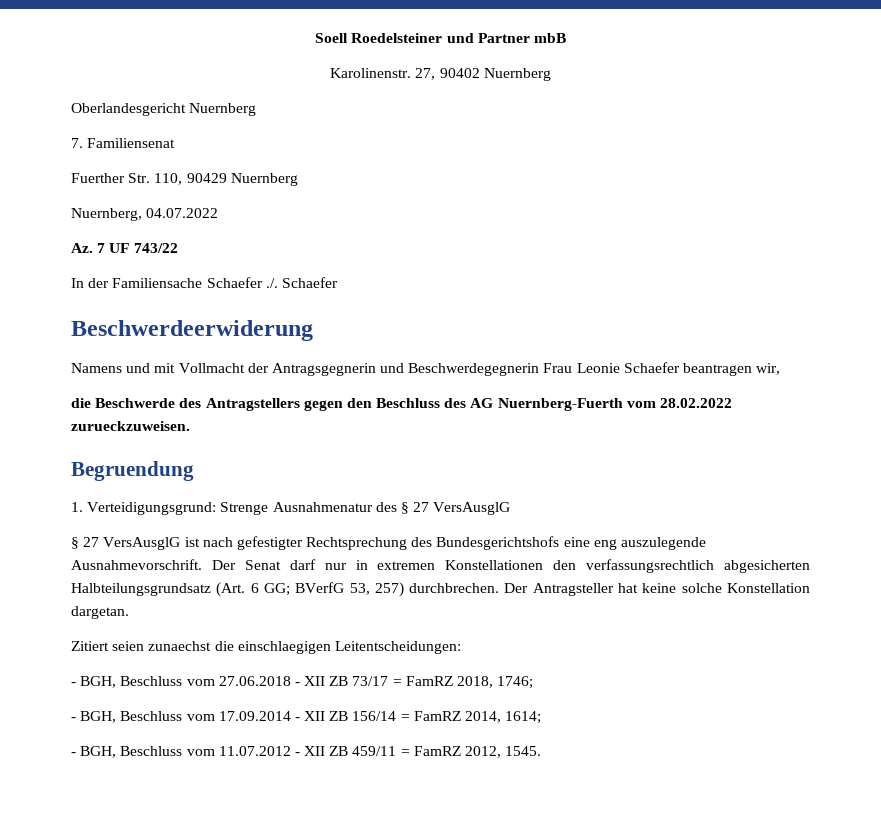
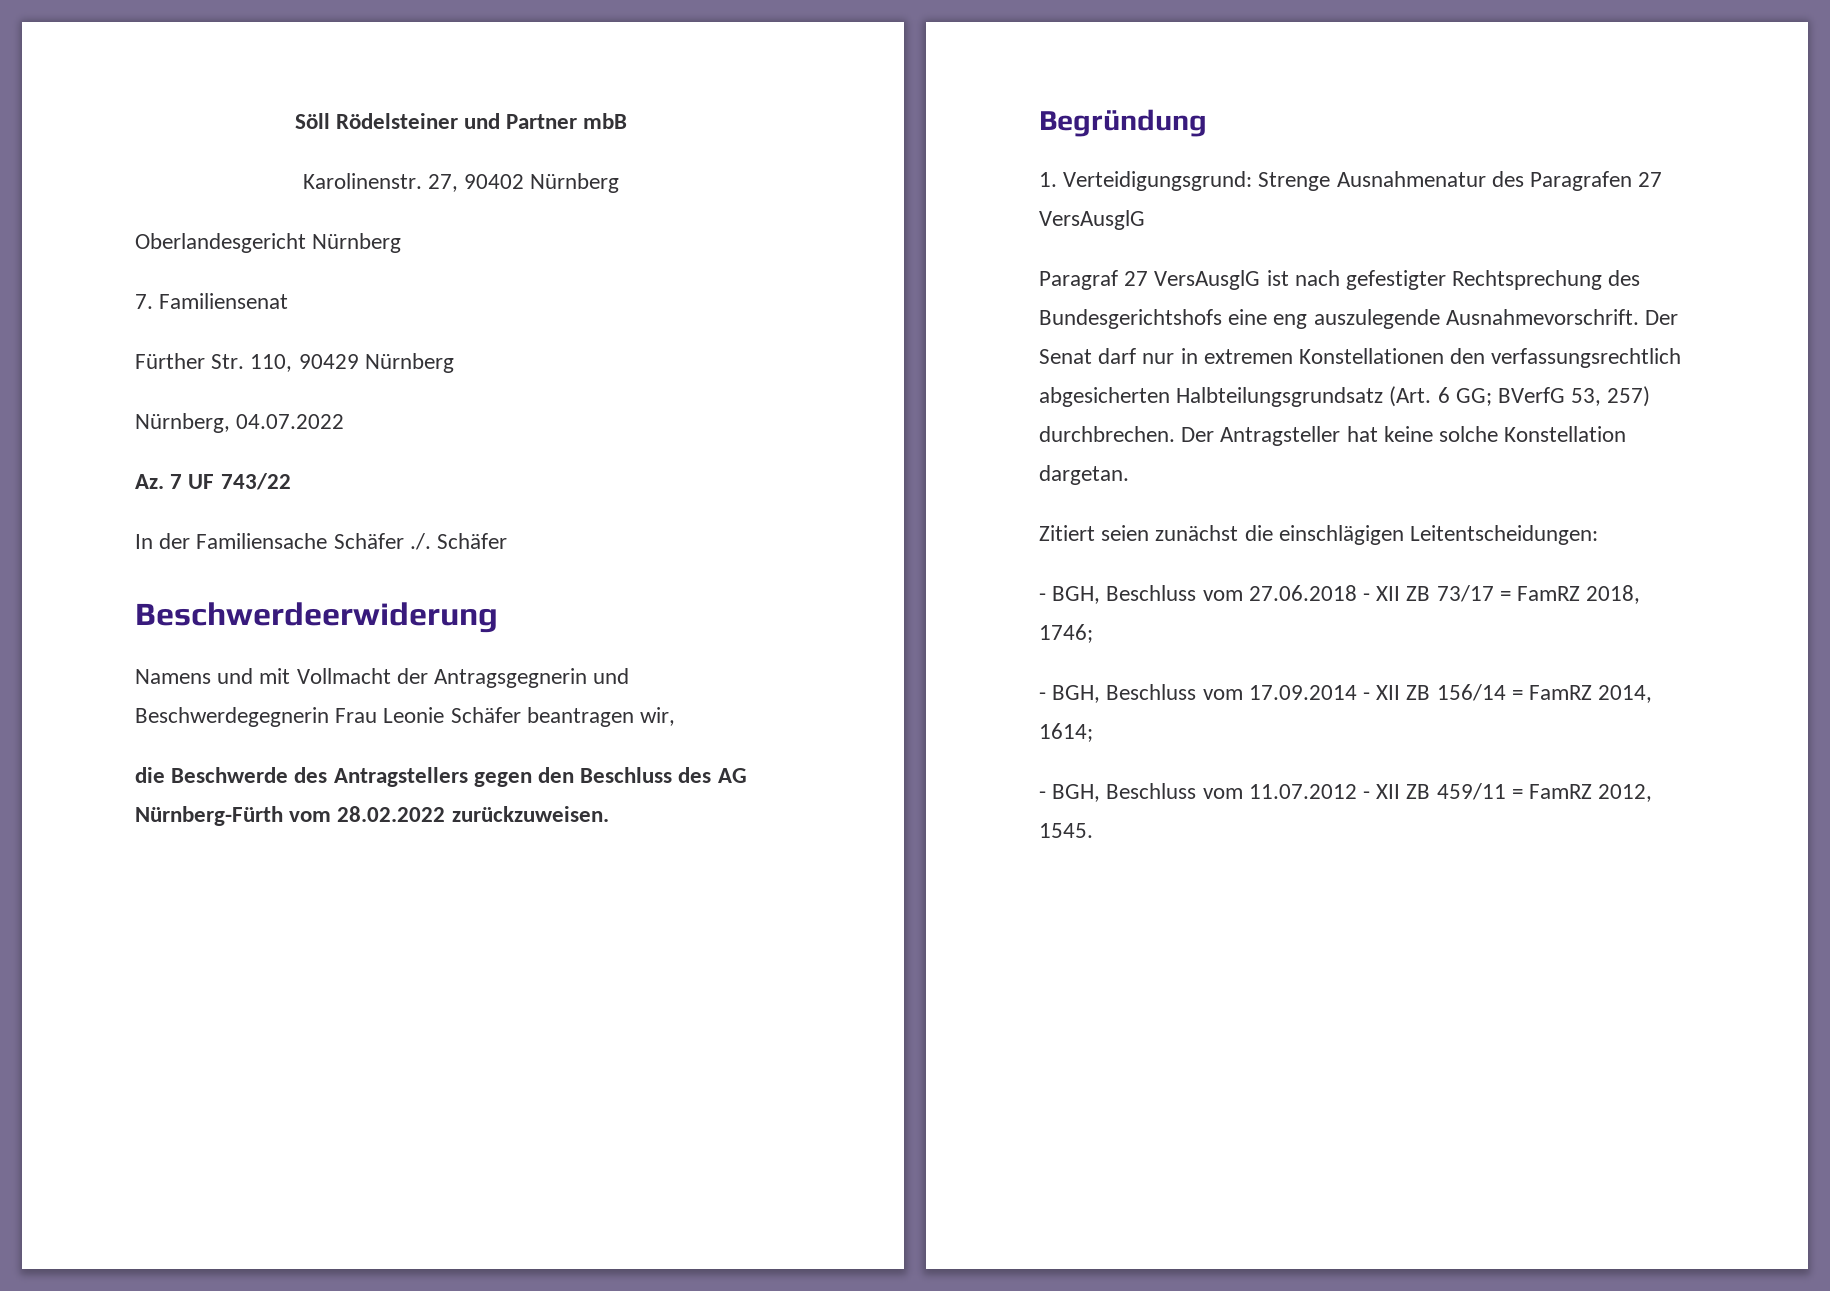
- Soell Roedelsteiner und Partner mbB
+ Söll Rödelsteiner und Partner mbB
- 27, 90402 Nuernberg
+ 27, 90402 Nürnberg
- Oberlandesgericht Nuernberg
+ Oberlandesgericht Nürnberg
- Fuerther Str. 110, 90429 Nuernberg
- Nuernberg, 04.07.2022
+ Fürther Str. 110, 90429 Nürnberg
+ Nürnberg, 04.07.2022
- In der Familiensache Schaefer ./. Schaefer
+ In der Familiensache Schäfer ./. Schäfer
- Namens und mit Vollmacht der Antragsgegnerin und Beschwerdegegnerin Frau Leonie Schaefer beantragen wir,
+ Namens und mit Vollmacht der Antragsgegnerin und Beschwerdegegnerin Frau Leonie Schäfer beantragen wir,
- die Beschwerde des Antragstellers gegen den Beschluss des AG Nuernberg-Fuerth vom 28.02.2022 zurueckzuweisen.
- Begruendung
+ die Beschwerde des Antragstellers gegen den Beschluss des AG Nürnberg-Fürth vom 28.02.2022 zurückzuweisen.
+ Begründung
- 1. Verteidigungsgrund: Strenge Ausnahmenatur des § 27 VersAusglG
+ 1. Verteidigungsgrund: Strenge Ausnahmenatur des Paragrafen 27 VersAusglG
- § 27 VersAusglG ist nach gefestigter Rechtsprechung des Bundesgerichtshofs eine eng auszulegende Ausnahmevorschrift.
+ Paragraf 27 VersAusglG ist nach gefestigter Rechtsprechung des Bundesgerichtshofs eine eng auszulegende Ausnahmevorschrift.
- Zitiert seien zunaechst die einschlaegigen Leitentscheidungen:
+ Zitiert seien zunächst die einschlägigen Leitentscheidungen:

